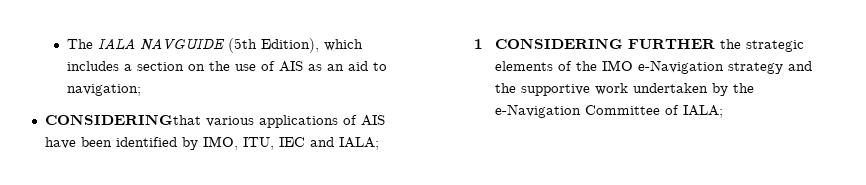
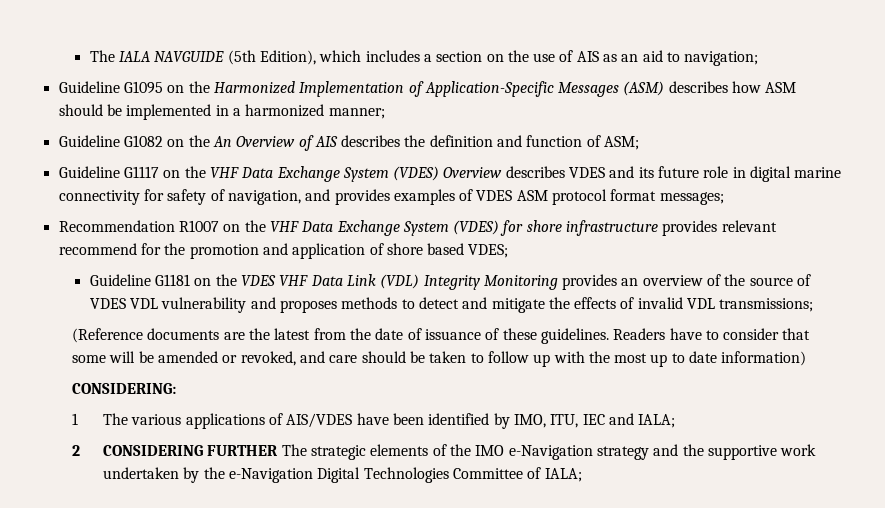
- CONSIDERINGthat various applications of AIS have been identified by IMO, ITU, IEC and IALA;
+ Guideline G1095 on the Harmonized Implementation of Application-Specific Messages (ASM) describes how ASM should be implemented in a harmonized manner;
+ Guideline G1082 on the An Overview of AIS describes the definition and function of ASM;
+ Guideline G1117 on the VHF Data Exchange System (VDES) Overview describes VDES and its future role in digital marine connectivity for safety of navigation, and provides examples of VDES ASM protocol format messages;
+ Recommendation R1007 on the VHF Data Exchange System (VDES) for shore infrastructure provides relevant recommend for the promotion and application of shore based VDES;
+ Guideline G1181 on the VDES VHF Data Link (VDL) Integrity Monitoring provides an overview of the source of VDES VDL vulnerability and proposes methods to detect and mitigate the effects of invalid VDL transmissions;
+ (Reference documents are the latest from the date of issuance of these guidelines. Readers have to consider that some will be amended or revoked, and care should be taken to follow up with the most up to date information)
+ CONSIDERING:
+ 1 The various applications of AIS/VDES have been identified by IMO, ITU, IEC and IALA;
- 1 CONSIDERING FURTHER the strategic elements of the IMO e-Navigation strategy and the supportive work undertaken by the e-Navigation Committee of IALA;
+ 2 CONSIDERING FURTHER The strategic elements of the IMO e-Navigation strategy and the supportive work undertaken by the e-Navigation Digital Technologies Committee of IALA;

